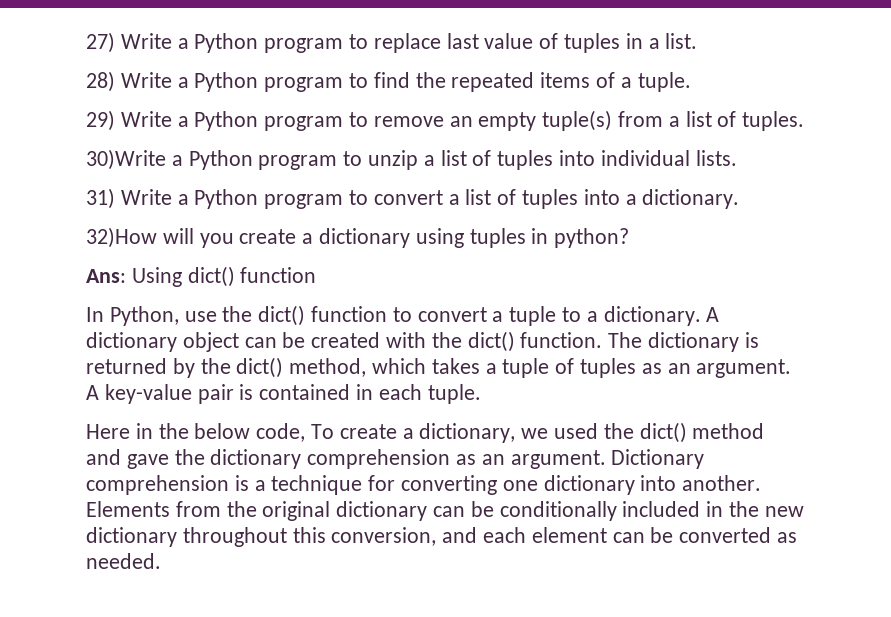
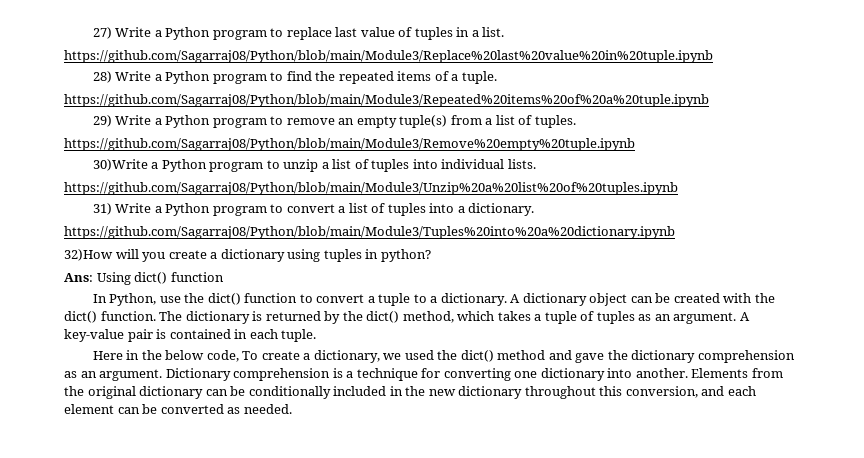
+ https://github.com/Sagarraj08/Python/blob/main/Module3/Replace%20last%20value%20in%20tuple.ipynb
+ https://github.com/Sagarraj08/Python/blob/main/Module3/Repeated%20items%20of%20a%20tuple.ipynb
+ https://github.com/Sagarraj08/Python/blob/main/Module3/Remove%20empty%20tuple.ipynb
+ https://github.com/Sagarraj08/Python/blob/main/Module3/Unzip%20a%20list%20of%20tuples.ipynb
+ https://github.com/Sagarraj08/Python/blob/main/Module3/Tuples%20into%20a%20dictionary.ipynb

